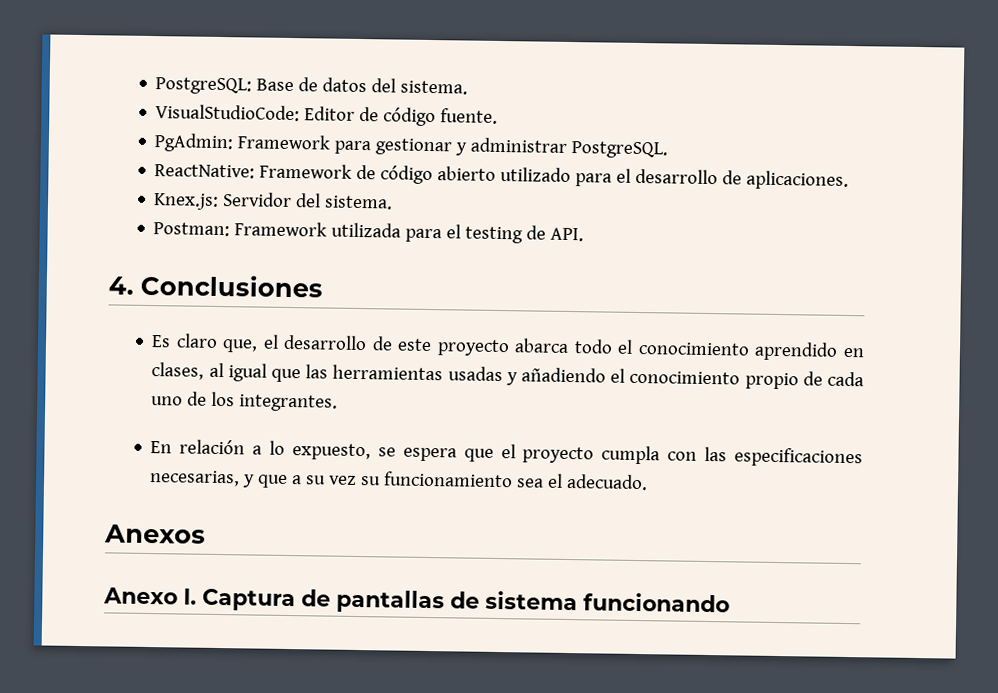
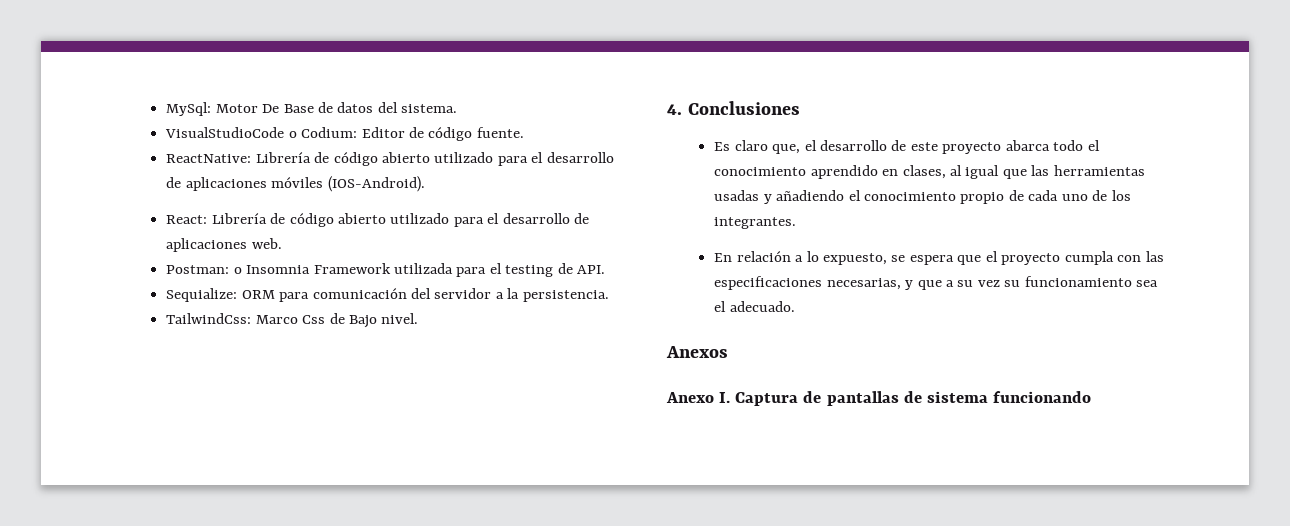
- PostgreSQL: Base de datos del sistema.
+ MySql: Motor De Base de datos del sistema.
- VisualStudioCode: Editor de código fuente.
+ VisualStudioCode o Codium: Editor de código fuente.
- PgAdmin: Framework para gestionar y administrar PostgreSQL.
- ReactNative: Framework de código abierto utilizado para el desarrollo de aplicaciones.
- Knex.js: Servidor del sistema.
+ ReactNative: Librería de código abierto utilizado para el desarrollo de aplicaciones móviles (IOS-Android).
+ React: Librería de código abierto utilizado para el desarrollo de aplicaciones web.
- Postman: Framework utilizada para el testing de API.
+ Postman: o Insomnia Framework utilizada para el testing de API.
+ Sequialize: ORM para comunicación del servidor a la persistencia.
+ TailwindCss: Marco Css de Bajo nivel.

